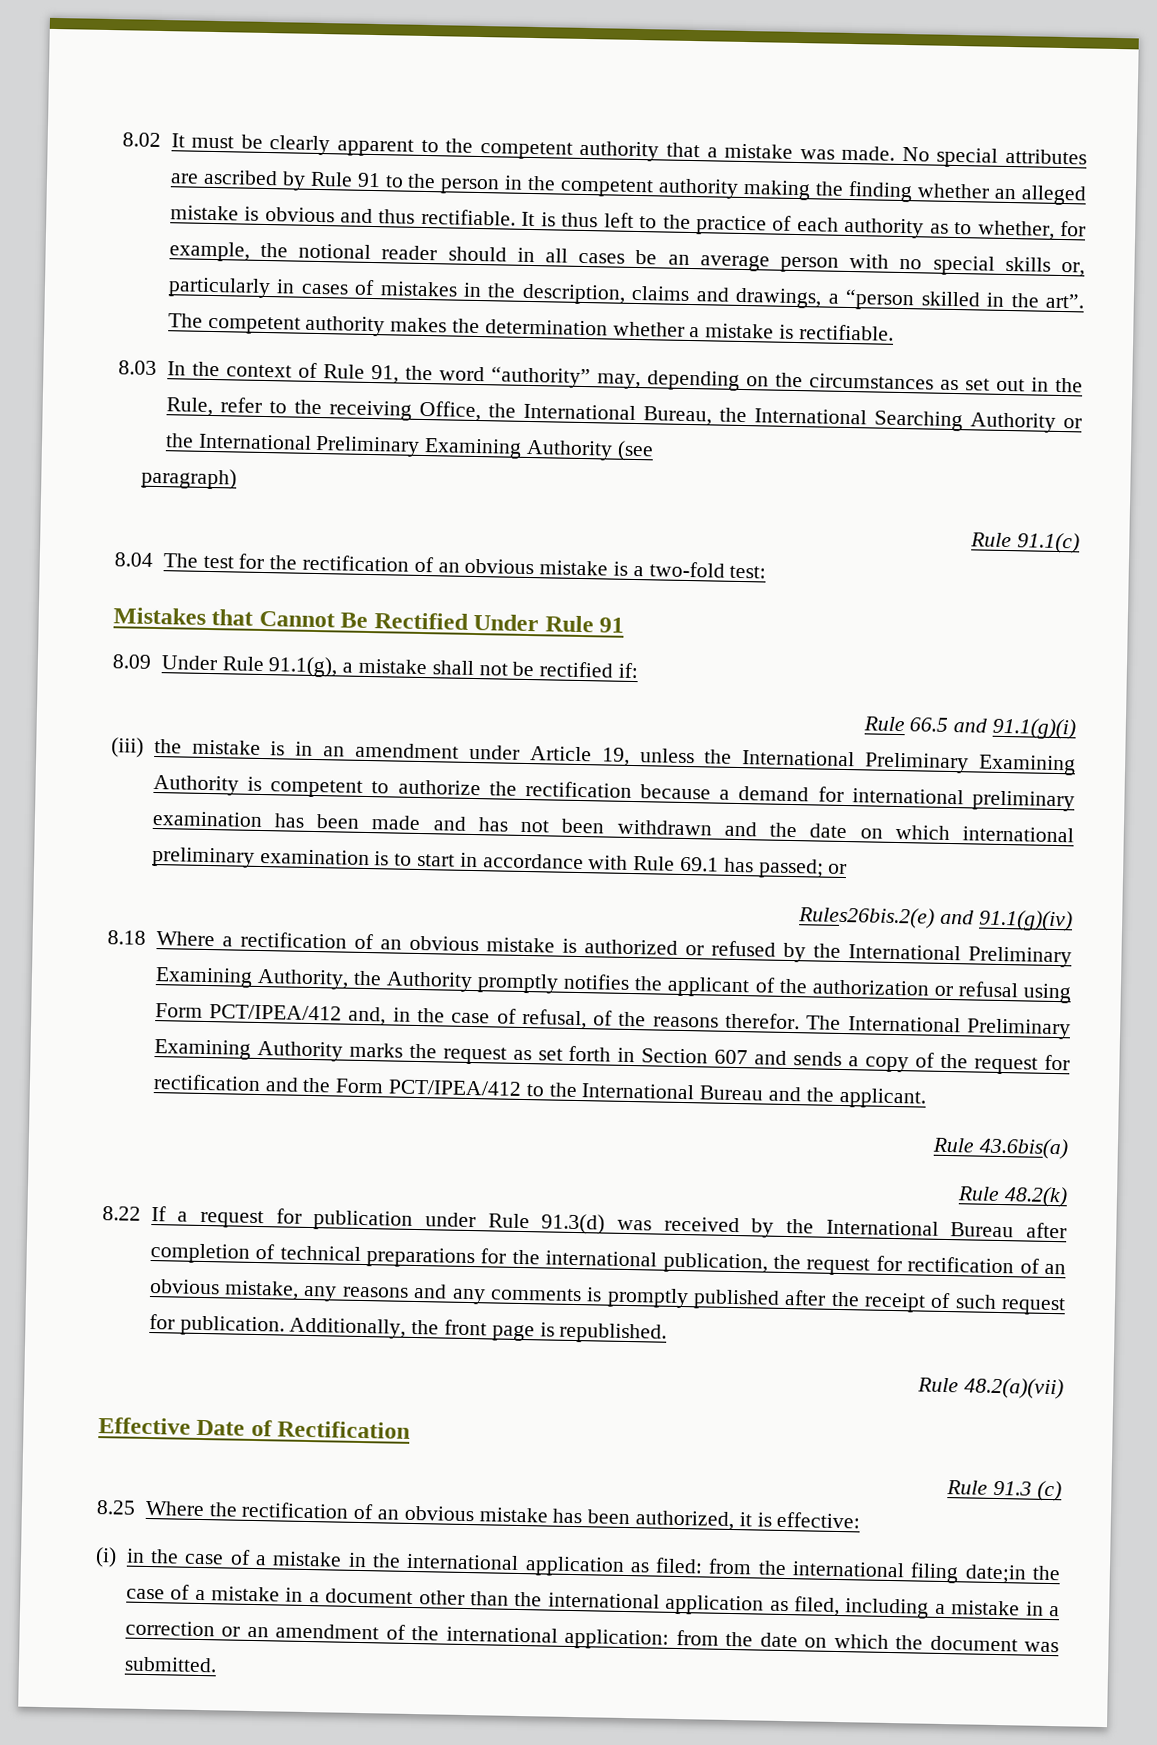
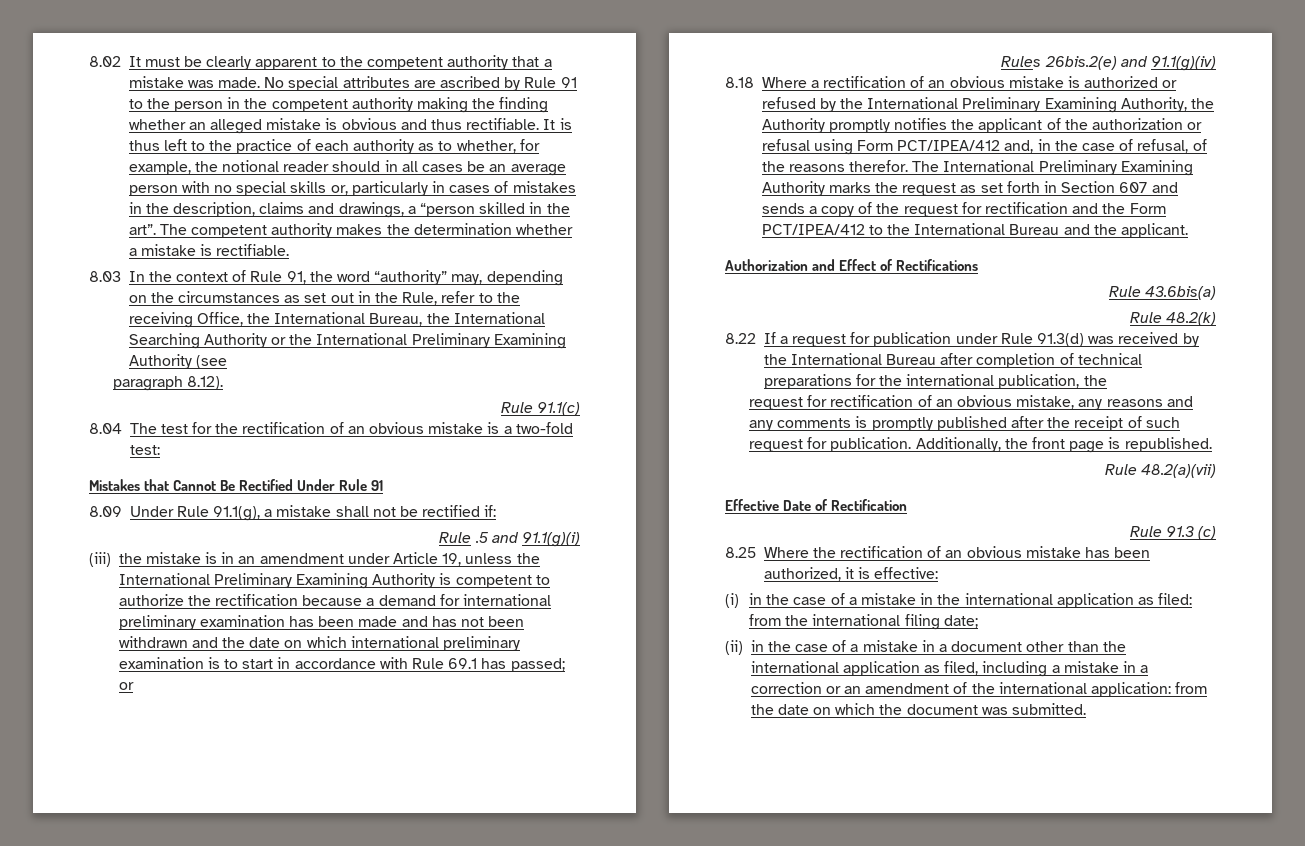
- paragraph)
+ paragraph 8.12).
- Rule 66.5 and 91.1(g)(i)
+ Rule .5 and 91.1(g)(i)
- Rules26bis.2(e) and 91.1(g)(iv)
+ Rules 26bis.2(e) and 91.1(g)(iv)
+ Authorization and Effect of Rectifications
- 8.22 If a request for publication under Rule 91.3(d) was received by the International Bureau after completion of technical preparations for the international publication, the request for rectification of an obvious mistake, any reasons and any comments is promptly published after the receipt of such request for publication.
+ 8.22 If a request for publication under Rule 91.3(d) was received by the International Bureau after completion of technical preparations for the international publication, the
+ request for rectification of an obvious mistake, any reasons and any comments is promptly published after the receipt of such request for publication.
- (i) in the case of a mistake in the international application as filed: from the international filing date;in the case of a mistake in a document other than the international application as filed, including a mistake in a correction or an amendment of the international application: from the date on which the document was submitted.
+ (i) in the case of a mistake in the international application as filed: from the international filing date;
+ (ii) in the case of a mistake in a document other than the international application as filed, including a mistake in a correction or an amendment of the international application: from the date on which the document was submitted.

